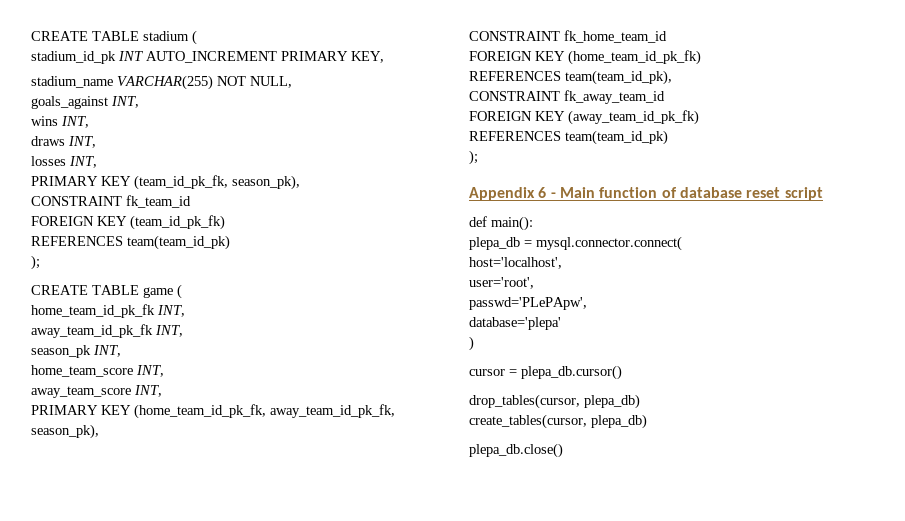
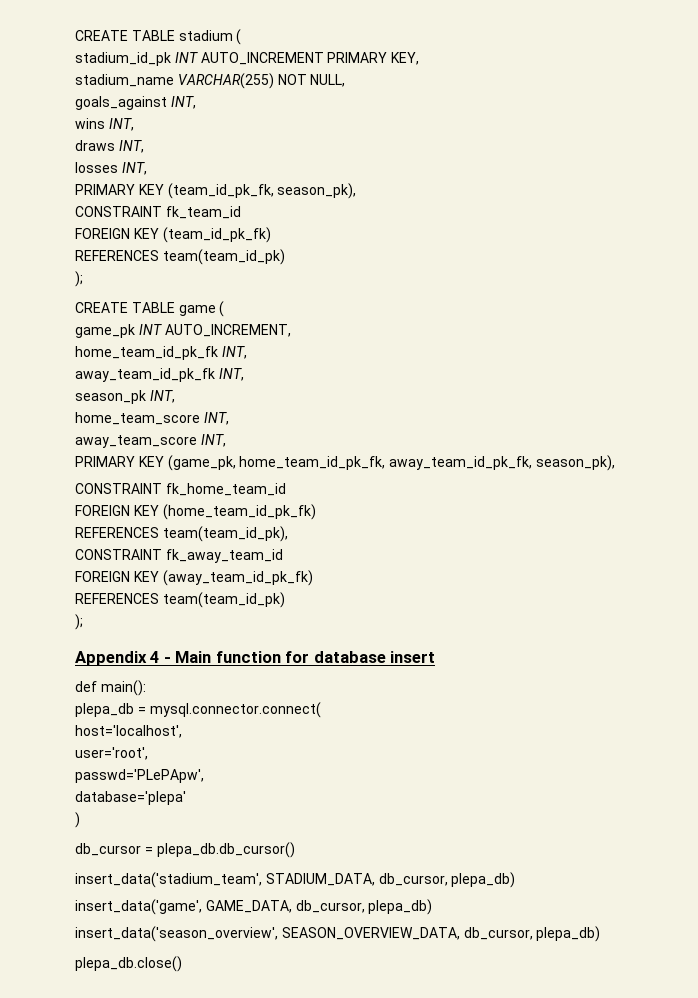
+ game_pk INT AUTO_INCREMENT,
- PRIMARY KEY (home_team_id_pk_fk, away_team_id_pk_fk, season_pk),
+ PRIMARY KEY (game_pk, home_team_id_pk_fk, away_team_id_pk_fk, season_pk),
- Appendix 6 - Main function of database reset script
+ Appendix 4 - Main function for database insert
- cursor = plepa_db.cursor()
- drop_tables(cursor, plepa_db)
- create_tables(cursor, plepa_db)
+ db_cursor = plepa_db.db_cursor()
+ insert_data('stadium_team', STADIUM_DATA, db_cursor, plepa_db)
+ insert_data('game', GAME_DATA, db_cursor, plepa_db)
+ insert_data('season_overview', SEASON_OVERVIEW_DATA, db_cursor, plepa_db)

